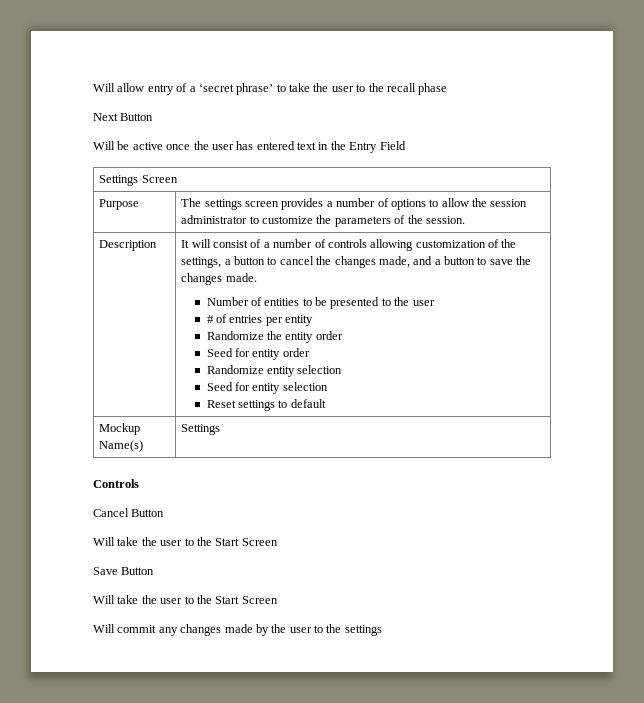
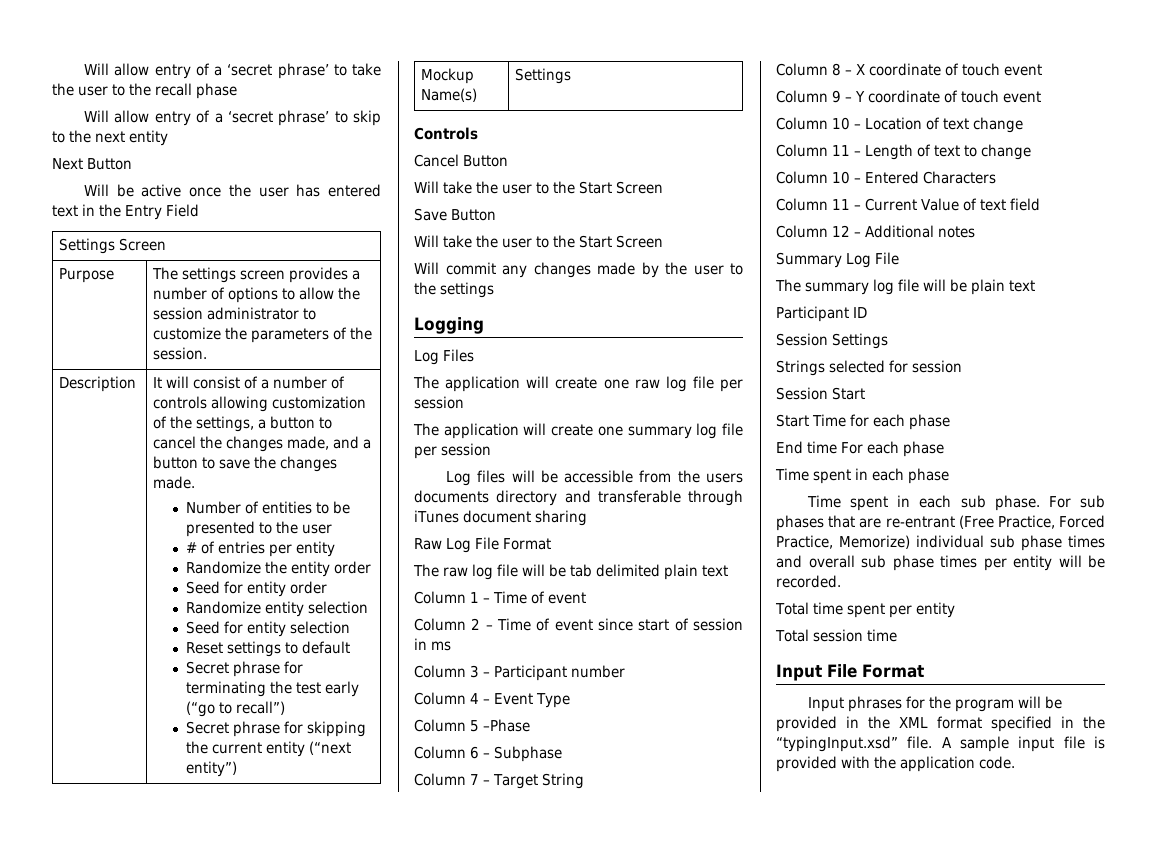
+ Will allow entry of a ‘secret phrase’ to skip to the next entity
+ Secret phrase for terminating the test early (“go to recall”)
+ Secret phrase for skipping the current entity (“next entity”)
+ Logging
+ Log Files
+ The application will create one raw log file per session
+ The application will create one summary log file per session
+ Log files will be accessible from the users documents directory and transferable through iTunes document sharing
+ Raw Log File Format
+ The raw log file will be tab delimited plain text
+ Column 1 – Time of event
+ Column 2 – Time of event since start of session in ms
+ Column 3 – Participant number
+ Column 4 – Event Type
+ Column 5 –Phase
+ Column 6 – Subphase
+ Column 7 – Target String
+ Column 8 – X coordinate of touch event
+ Column 9 – Y coordinate of touch event
+ Column 10 – Location of text change
+ Column 11 – Length of text to change
+ Column 10 – Entered Characters
+ Column 11 – Current Value of text field
+ Column 12 – Additional notes
+ Summary Log File
+ The summary log file will be plain text
+ Participant ID
+ Session Settings
+ Strings selected for session
+ Session Start
+ Start Time for each phase
+ End time For each phase
+ Time spent in each phase
+ Time spent in each sub phase. For sub phases that are re-entrant (Free Practice, Forced Practice, Memorize) individual sub phase times and overall sub phase times per entity will be recorded.
+ Total time spent per entity
+ Total session time
+ Input File Format
+ Input phrases for the program will be provided in the XML format specified in the “typingInput.xsd” file. A sample input file is provided with the application code.

